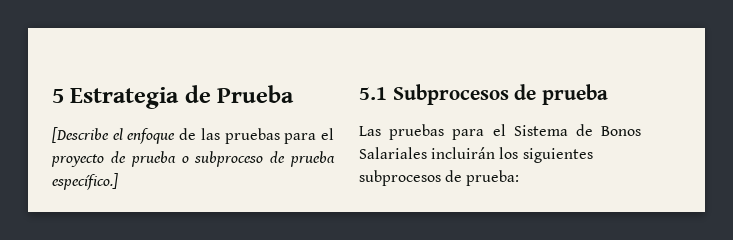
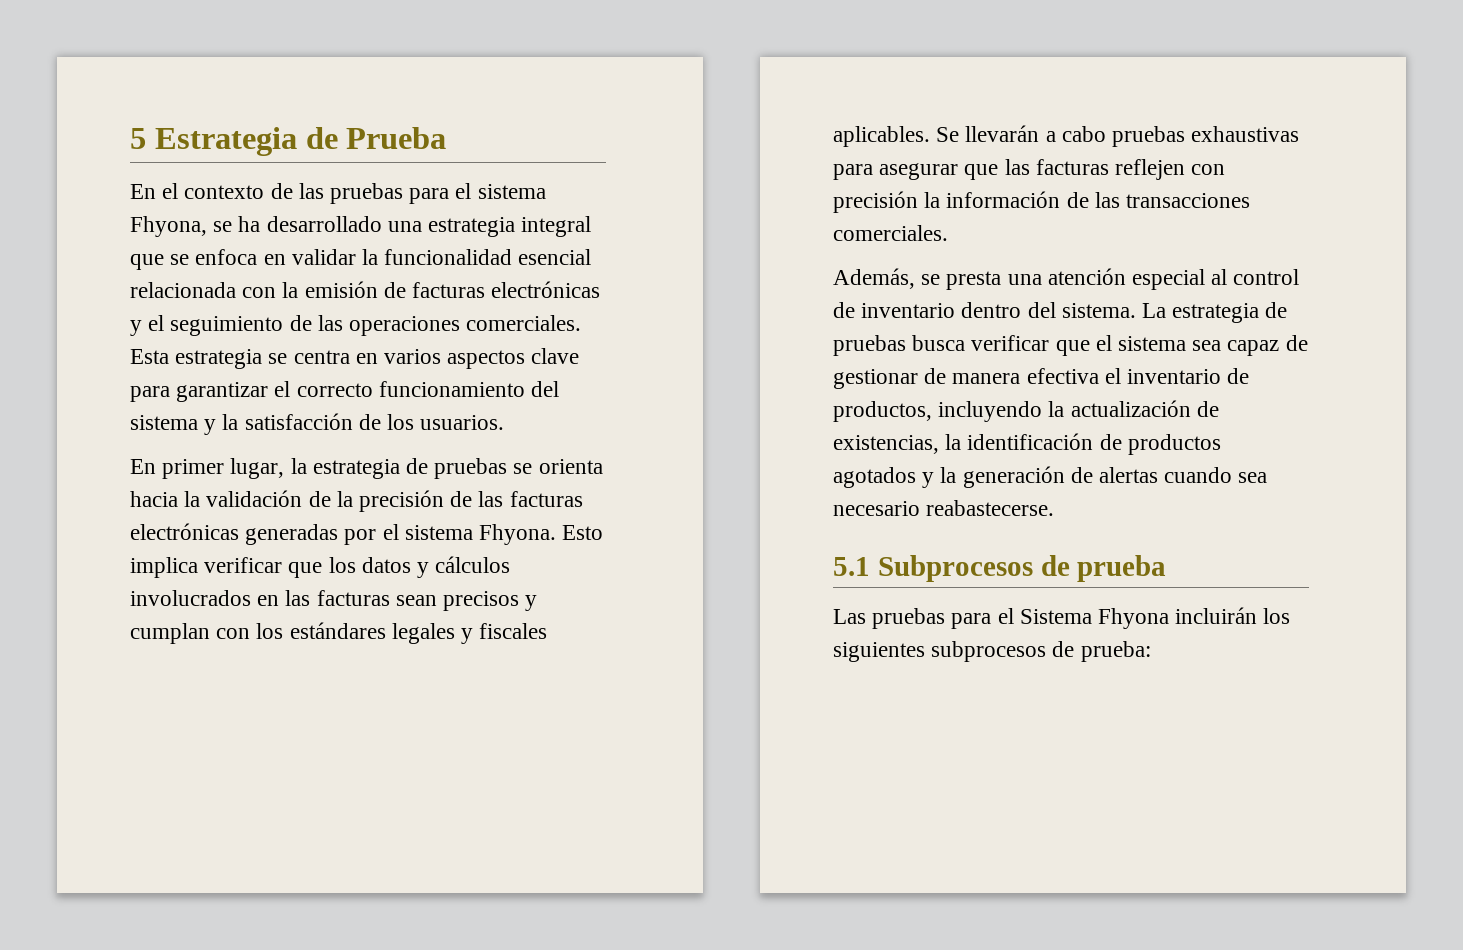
- [Describe el enfoque de las pruebas para el proyecto de prueba o subproceso de prueba específico.]
+ En el contexto de las pruebas para el sistema Fhyona, se ha desarrollado una estrategia integral que se enfoca en validar la funcionalidad esencial relacionada con la emisión de facturas electrónicas y el seguimiento de las operaciones comerciales. Esta estrategia se centra en varios aspectos clave para garantizar el correcto funcionamiento del sistema y la satisfacción de los usuarios.
+ En primer lugar, la estrategia de pruebas se orienta hacia la validación de la precisión de las facturas electrónicas generadas por el sistema Fhyona. Esto implica verificar que los datos y cálculos involucrados en las facturas sean precisos y cumplan con los estándares legales y fiscales aplicables. Se llevarán a cabo pruebas exhaustivas para asegurar que las facturas reflejen con precisión la información de las transacciones comerciales.
+ Además, se presta una atención especial al control de inventario dentro del sistema. La estrategia de pruebas busca verificar que el sistema sea capaz de gestionar de manera efectiva el inventario de productos, incluyendo la actualización de existencias, la identificación de productos agotados y la generación de alertas cuando sea necesario reabastecerse.
- Las pruebas para el Sistema de Bonos Salariales incluirán los siguientes subprocesos de prueba:
+ Las pruebas para el Sistema Fhyona incluirán los siguientes subprocesos de prueba:

